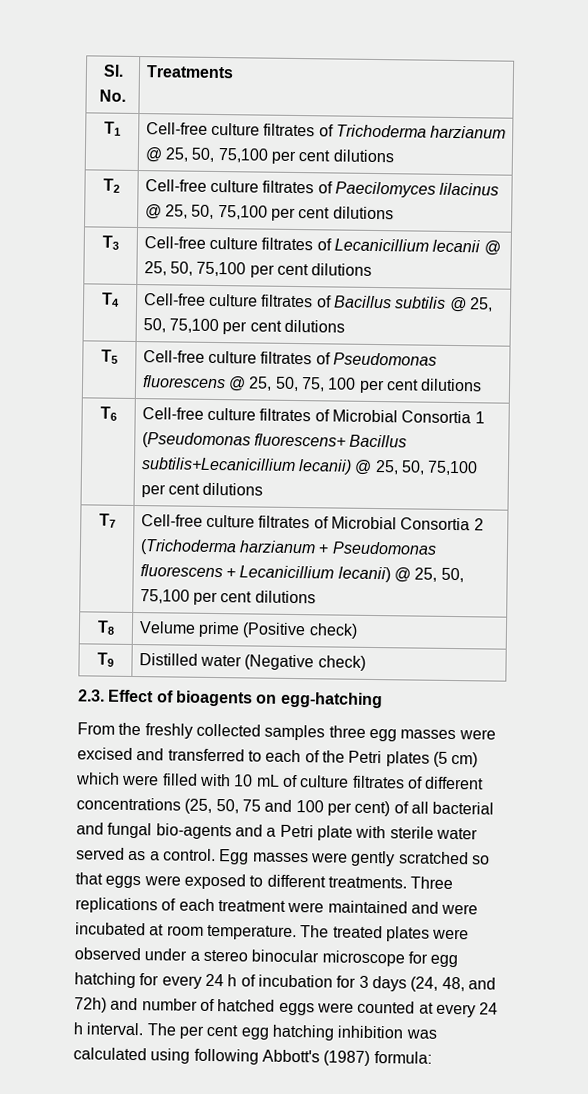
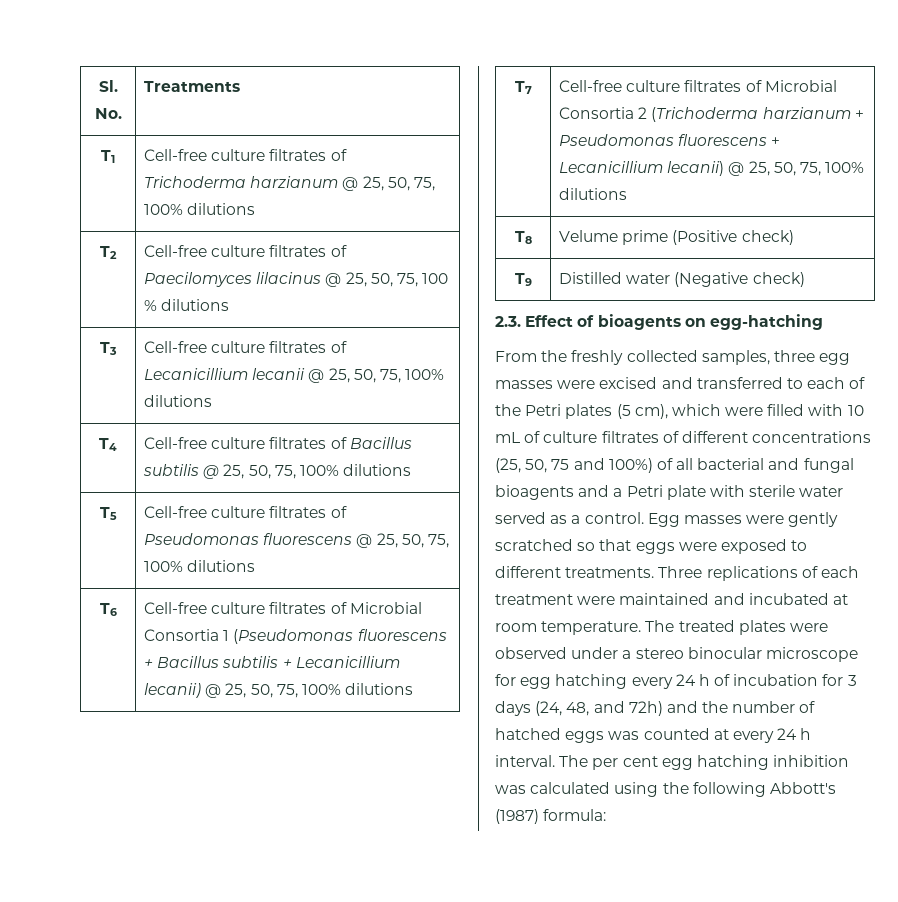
- T1 | Cell-free culture filtrates of Trichoderma harzianum @ 25, 50, 75,100 per cent dilutions
+ T1 | Cell-free culture filtrates of Trichoderma harzianum @ 25, 50, 75, 100% dilutions
- T2 | Cell-free culture filtrates of Paecilomyces lilacinus @ 25, 50, 75,100 per cent dilutions
+ T2 | Cell-free culture filtrates of Paecilomyces lilacinus @ 25, 50, 75, 100 % dilutions
- T3 | Cell-free culture filtrates of Lecanicillium lecanii @ 25, 50, 75,100 per cent dilutions
+ T3 | Cell-free culture filtrates of Lecanicillium lecanii @ 25, 50, 75, 100% dilutions
- T4 | Cell-free culture filtrates of Bacillus subtilis @ 25, 50, 75,100 per cent dilutions
+ T4 | Cell-free culture filtrates of Bacillus subtilis @ 25, 50, 75, 100% dilutions
- T5 | Cell-free culture filtrates of Pseudomonas fluorescens @ 25, 50, 75, 100 per cent dilutions
+ T5 | Cell-free culture filtrates of Pseudomonas fluorescens @ 25, 50, 75, 100% dilutions
- T6 | Cell-free culture filtrates of Microbial Consortia 1 (Pseudomonas fluorescens+ Bacillus subtilis+Lecanicillium lecanii) @ 25, 50, 75,100 per cent dilutions
+ T6 | Cell-free culture filtrates of Microbial Consortia 1 (Pseudomonas fluorescens + Bacillus subtilis + Lecanicillium lecanii) @ 25, 50, 75, 100% dilutions
- T7 | Cell-free culture filtrates of Microbial Consortia 2 (Trichoderma harzianum + Pseudomonas fluorescens + Lecanicillium lecanii) @ 25, 50, 75,100 per cent dilutions
+ T7 | Cell-free culture filtrates of Microbial Consortia 2 (Trichoderma harzianum + Pseudomonas fluorescens + Lecanicillium lecanii) @ 25, 50, 75, 100% dilutions
- From the freshly collected samples three egg masses were excised and transferred to each of the Petri plates (5 cm) which were filled with 10 mL of culture filtrates of different concentrations (25, 50, 75 and 100 per cent) of all bacterial and fungal bio-agents and a Petri plate with sterile water served as a control.
+ From the freshly collected samples, three egg masses were excised and transferred to each of the Petri plates (5 cm), which were filled with 10 mL of culture filtrates of different concentrations (25, 50, 75 and 100%) of all bacterial and fungal bioagents and a Petri plate with sterile water served as a control.
- Three replications of each treatment were maintained and were incubated at room temperature.
+ Three replications of each treatment were maintained and incubated at room temperature.
- The treated plates were observed under a stereo binocular microscope for egg hatching for every 24 h of incubation for 3 days (24, 48, and 72h) and number of hatched eggs were counted at every 24 h interval.
+ The treated plates were observed under a stereo binocular microscope for egg hatching every 24 h of incubation for 3 days (24, 48, and 72h) and the number of hatched eggs was counted at every 24 h interval.
- The per cent egg hatching inhibition was calculated using following Abbott's (1987) formula:
+ The per cent egg hatching inhibition was calculated using the following Abbott's (1987) formula:

